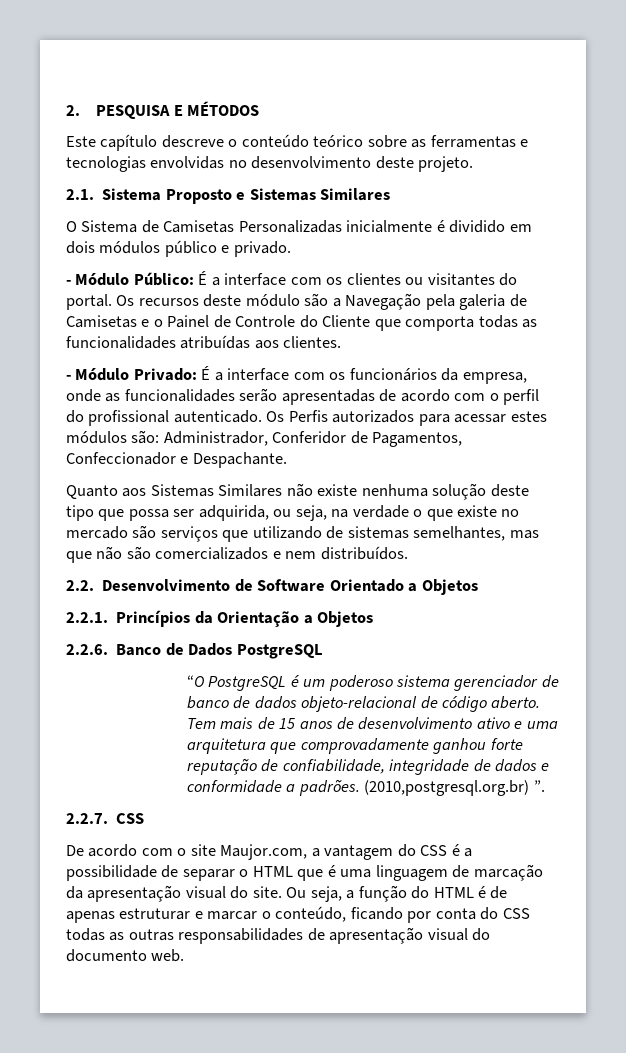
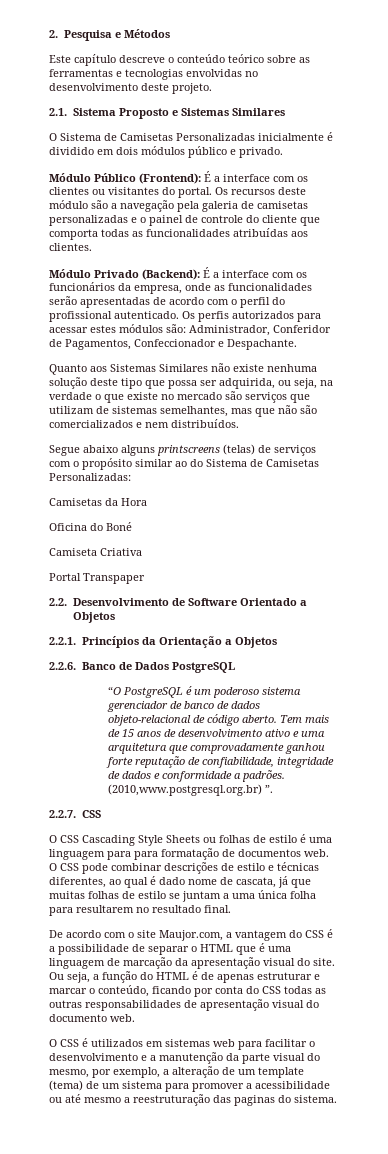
- 2. PESQUISA E MÉTODOS
+ 2. Pesquisa e Métodos
- - Módulo Público: É a interface com os clientes ou visitantes do portal.
+ Módulo Público (Frontend): É a interface com os clientes ou visitantes do portal.
- Os recursos deste módulo são a Navegação pela galeria de Camisetas e o Painel de Controle do Cliente que comporta todas as funcionalidades atribuídas aos clientes.
+ Os recursos deste módulo são a navegação pela galeria de camisetas personalizadas e o painel de controle do cliente que comporta todas as funcionalidades atribuídas aos clientes.
- - Módulo Privado: É a interface com os funcionários da empresa, onde as funcionalidades serão apresentadas de acordo com o perfil do profissional autenticado.
+ Módulo Privado (Backend): É a interface com os funcionários da empresa, onde as funcionalidades serão apresentadas de acordo com o perfil do profissional autenticado.
- Os Perfis autorizados para acessar estes módulos são: Administrador, Conferidor de Pagamentos, Confeccionador e Despachante.
+ Os perfis autorizados para acessar estes módulos são: Administrador, Conferidor de Pagamentos, Confeccionador e Despachante.
- Quanto aos Sistemas Similares não existe nenhuma solução deste tipo que possa ser adquirida, ou seja, na verdade o que existe no mercado são serviços que utilizando de sistemas semelhantes, mas que não são comercializados e nem distribuídos.
+ Quanto aos Sistemas Similares não existe nenhuma solução deste tipo que possa ser adquirida, ou seja, na verdade o que existe no mercado são serviços que utilizam de sistemas semelhantes, mas que não são comercializados e nem distribuídos.
+ Segue abaixo alguns printscreens (telas) de serviços com o propósito similar ao do Sistema de Camisetas Personalizadas:
+ Camisetas da Hora
+ Oficina do Boné
+ Camiseta Criativa
+ Portal Transpaper
- (2010,postgresql.org.br) ”.
+ (2010,www.postgresql.org.br) ”.
+ O CSS Cascading Style Sheets ou folhas de estilo é uma linguagem para para formatação de documentos web. O CSS pode combinar descrições de estilo e técnicas diferentes, ao qual é dado nome de cascata, já que muitas folhas de estilo se juntam a uma única folha para resultarem no resultado final.
+ O CSS é utilizados em sistemas web para facilitar o desenvolvimento e a manutenção da parte visual do mesmo, por exemplo, a alteração de um template (tema) de um sistema para promover a acessibilidade ou até mesmo a reestruturação das paginas do sistema.

